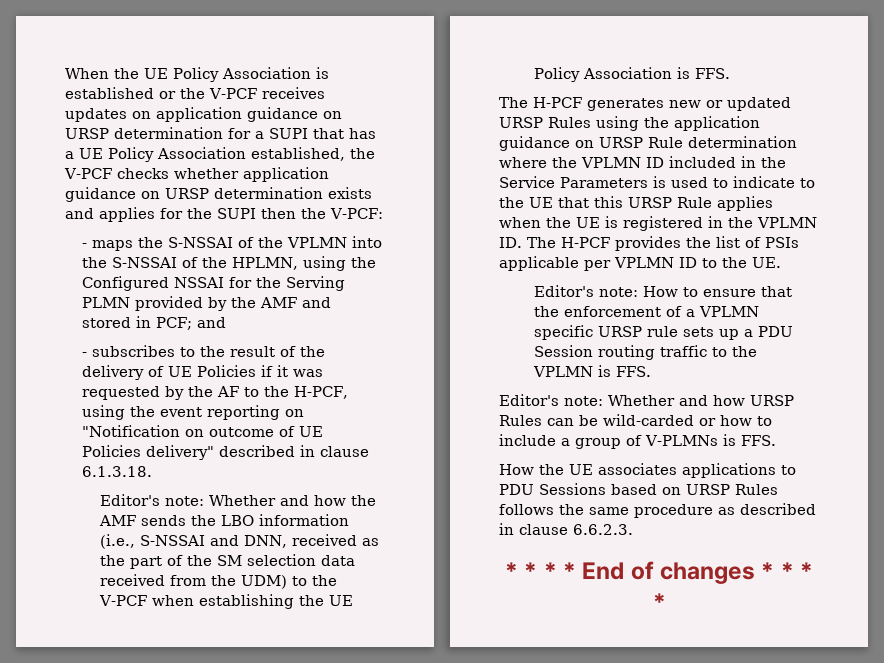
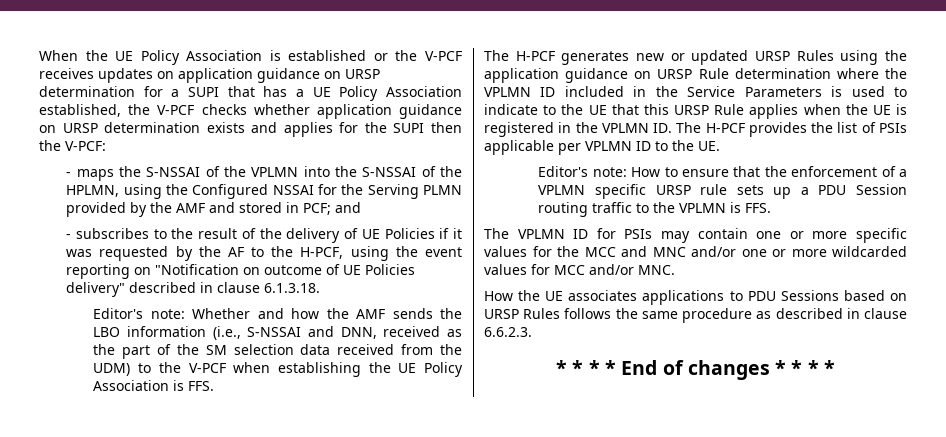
- Editor's note: Whether and how URSP Rules can be wild-carded or how to include a group of V-PLMNs is FFS.
+ The VPLMN ID for PSIs may contain one or more specific values for the MCC and MNC and/or one or more wildcarded values for MCC and/or MNC.

